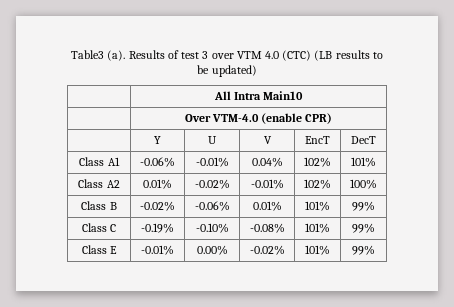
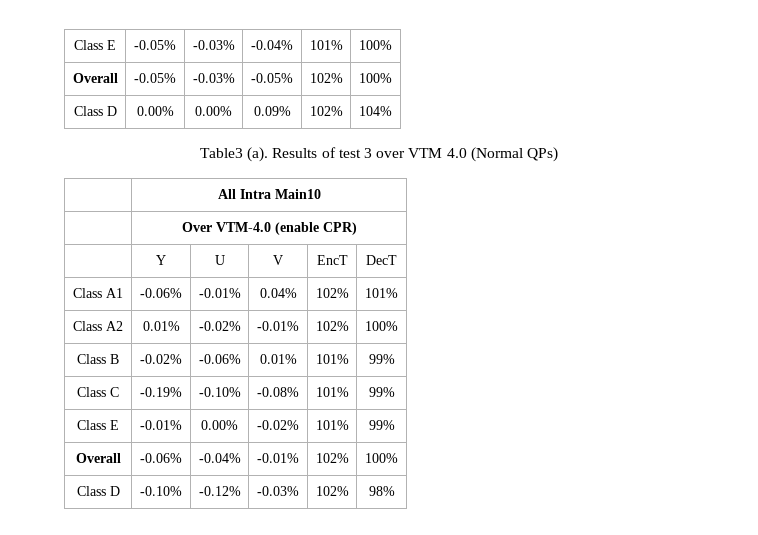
+ Class E | -0.05% | -0.03% | -0.04% | 101% | 100%
+ Overall | -0.05% | -0.03% | -0.05% | 102% | 100%
+ Class D | 0.00% | 0.00% | 0.09% | 102% | 104%
- Results of test 3 over VTM 4.0 (CTC) (LB results to be updated)
+ Results of test 3 over VTM 4.0 (Normal QPs)
+ Overall | -0.06% | -0.04% | -0.01% | 102% | 100%
+ Class D | -0.10% | -0.12% | -0.03% | 102% | 98%

